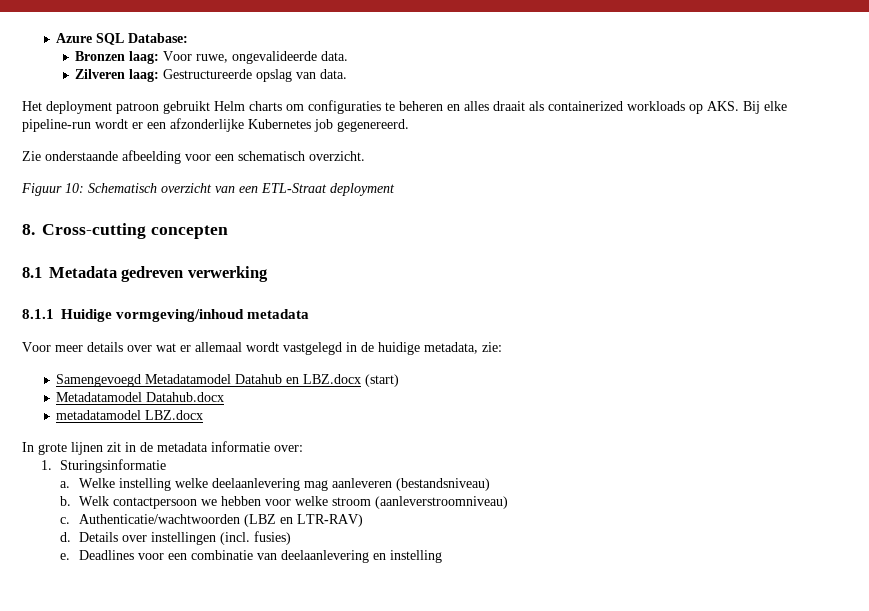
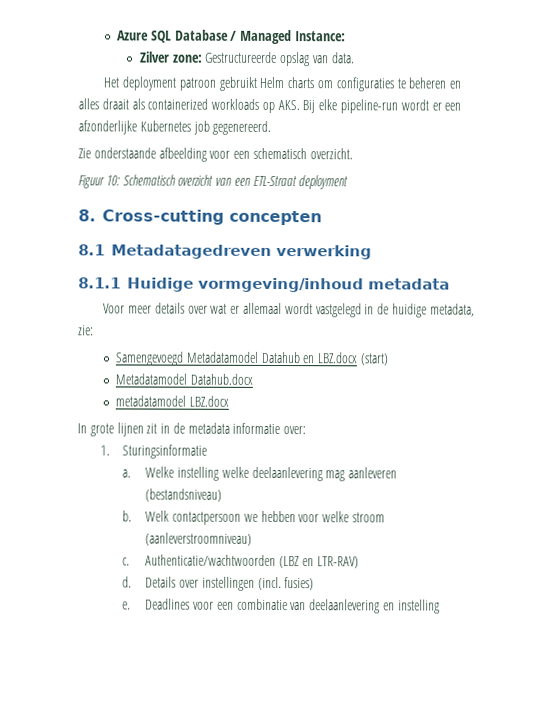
- Azure SQL Database:
- Bronzen laag: Voor ruwe, ongevalideerde data.
- Zilveren laag: Gestructureerde opslag van data.
+ Azure SQL Database / Managed Instance:
+ Zilver zone: Gestructureerde opslag van data.
- 8.1 Metadata gedreven verwerking
+ 8.1 Metadatagedreven verwerking

